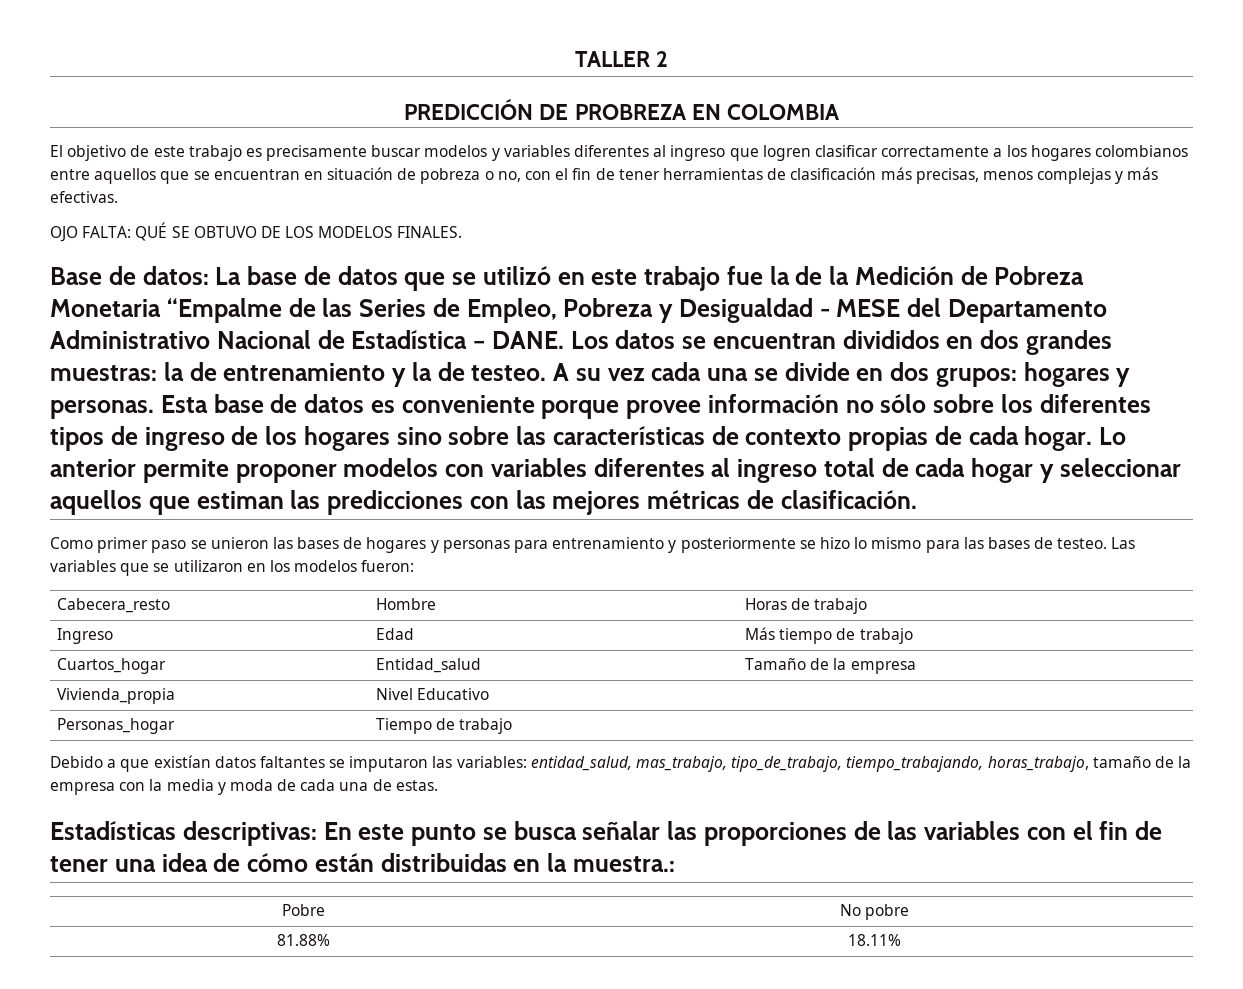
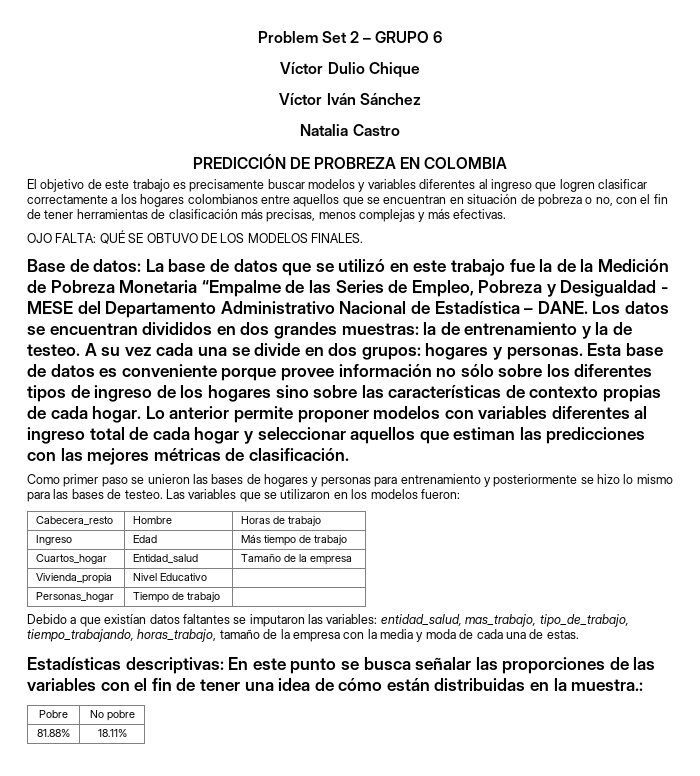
- TALLER 2
+ Problem Set 2 – GRUPO 6
+ Víctor Dulio Chique
+ Víctor Iván Sánchez
+ Natalia Castro

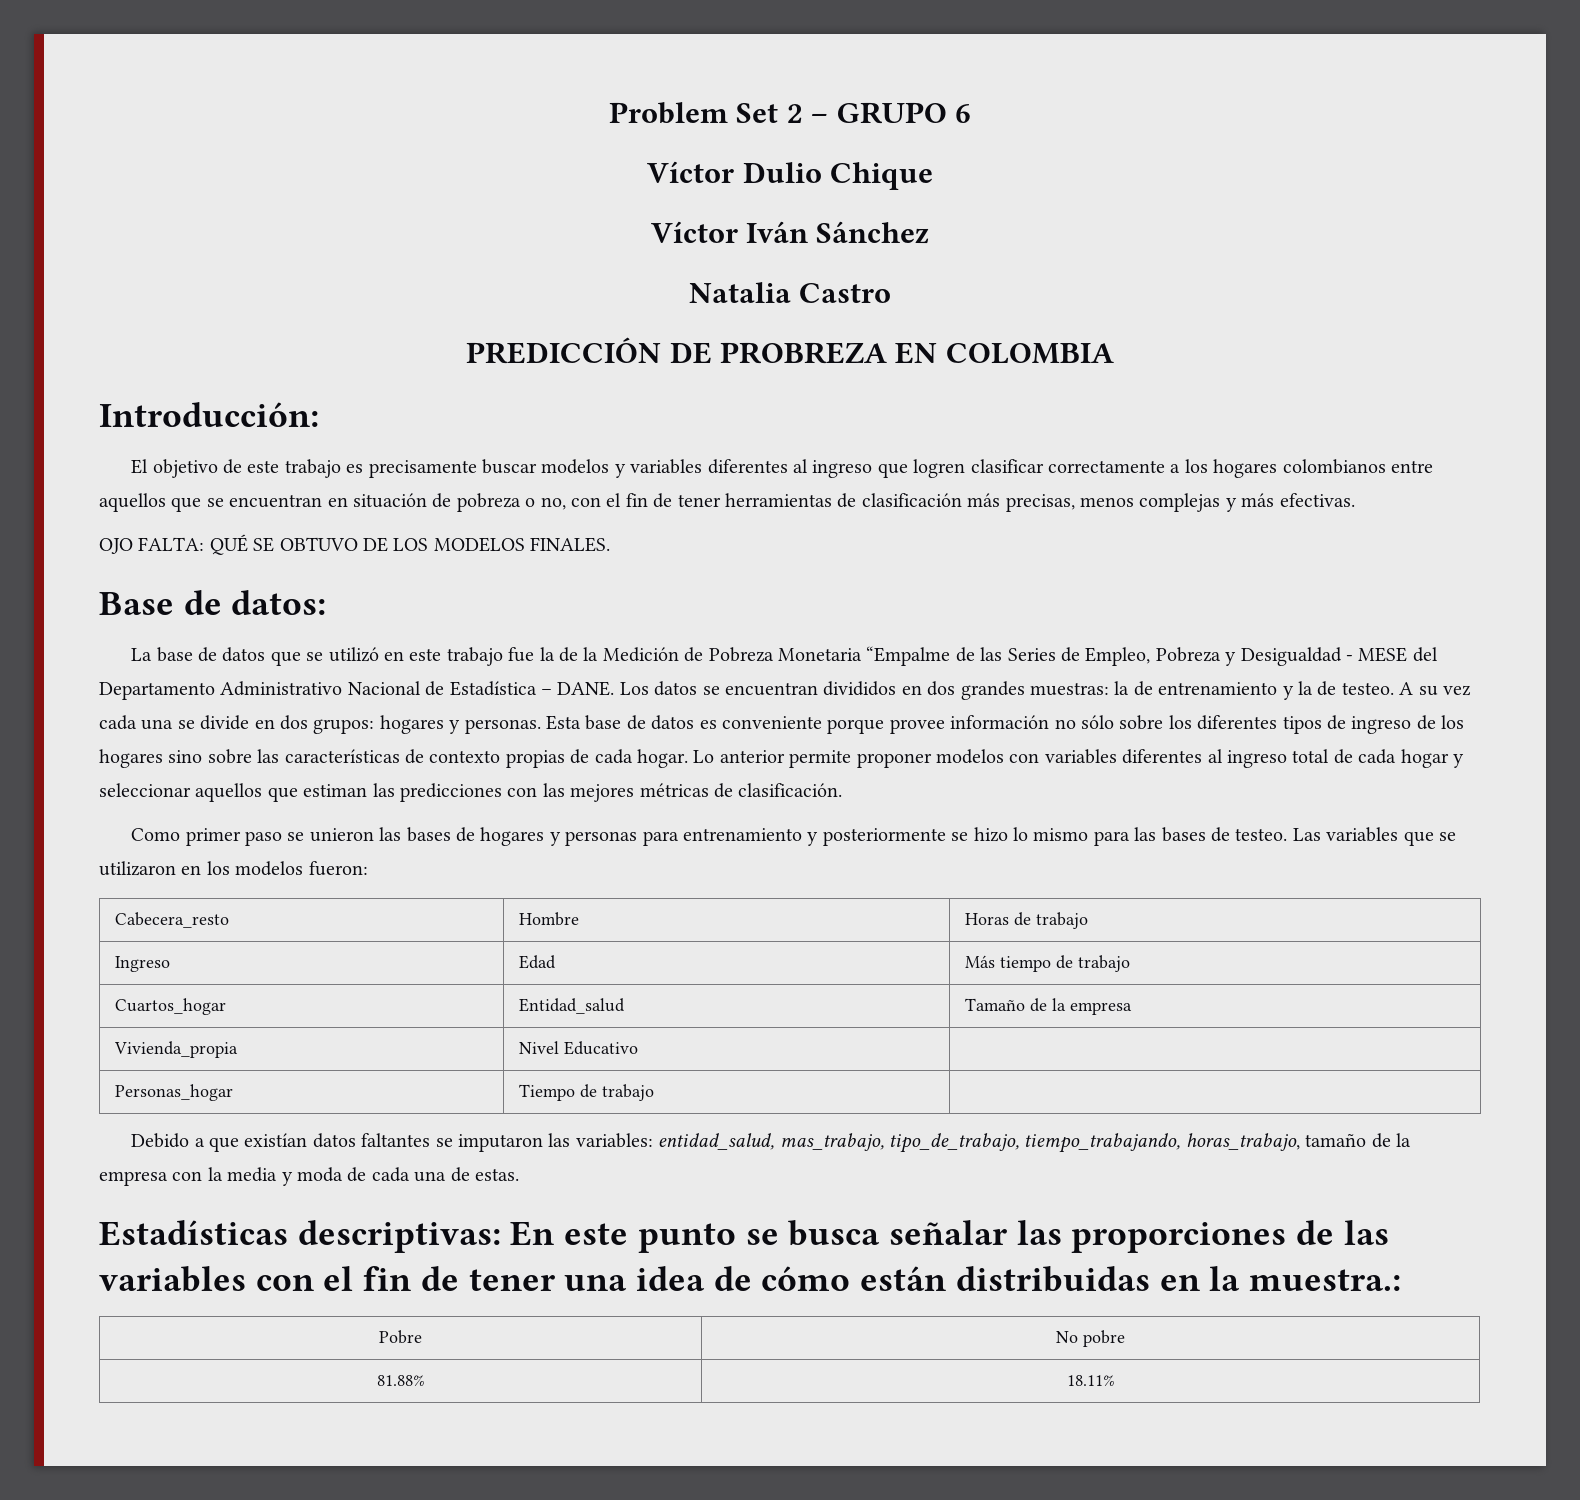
+ Introducción:
- Base de datos: La base de datos que se utilizó en este trabajo fue la de la Medición de Pobreza Monetaria “Empalme de las Series de Empleo, Pobreza y Desigualdad - MESE del Departamento Administrativo Nacional de Estadística – DANE.
+ Base de datos:
+ La base de datos que se utilizó en este trabajo fue la de la Medición de Pobreza Monetaria “Empalme de las Series de Empleo, Pobreza y Desigualdad - MESE del Departamento Administrativo Nacional de Estadística – DANE.

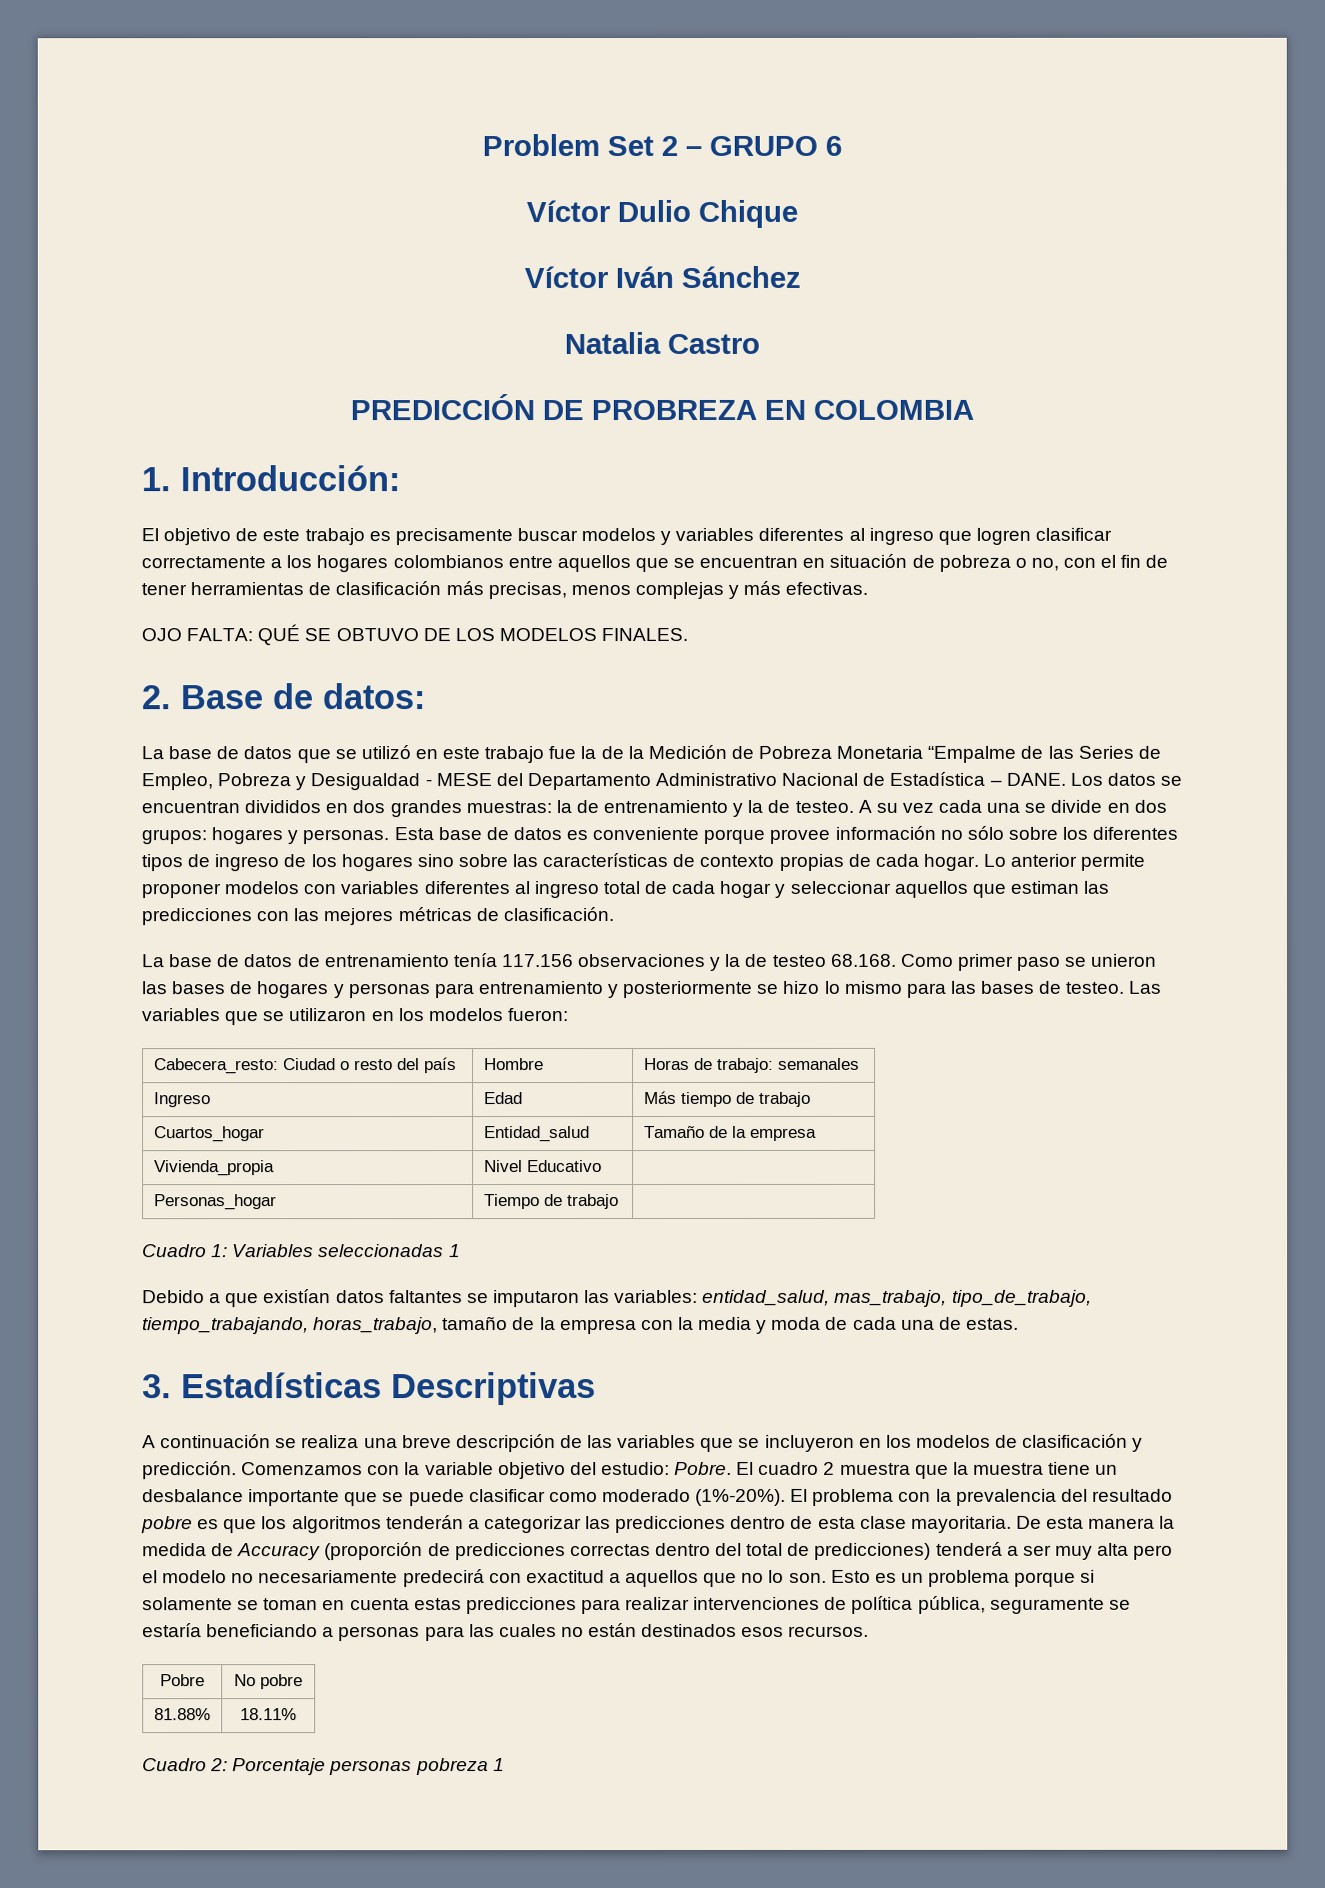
- Introducción:
+ 1. Introducción:
- Base de datos:
+ 2. Base de datos:
- Como primer paso se unieron las bases de hogares y personas para entrenamiento y posteriormente se hizo lo mismo para las bases de testeo.
+ La base de datos de entrenamiento tenía 117.156 observaciones y la de testeo 68.168. Como primer paso se unieron las bases de hogares y personas para entrenamiento y posteriormente se hizo lo mismo para las bases de testeo.
- Cabecera_resto | Hombre | Horas de trabajo
+ Cabecera_resto: Ciudad o resto del país | Hombre | Horas de trabajo: semanales
+ Cuadro 1: Variables seleccionadas 1
- Estadísticas descriptivas: En este punto se busca señalar las proporciones de las variables con el fin de tener una idea de cómo están distribuidas en la muestra.:
+ 3. Estadísticas Descriptivas
+ A continuación se realiza una breve descripción de las variables que se incluyeron en los modelos de clasificación y predicción. Comenzamos con la variable objetivo del estudio: Pobre. El cuadro 2 muestra que la muestra tiene un desbalance importante que se puede clasificar como moderado (1%-20%). El problema con la prevalencia del resultado pobre es que los algoritmos tenderán a categorizar las predicciones dentro de esta clase mayoritaria. De esta manera la medida de Accuracy (proporción de predicciones correctas dentro del total de predicciones) tenderá a ser muy alta pero el modelo no necesariamente predecirá con exactitud a aquellos que no lo son. Esto es un problema porque si solamente se toman en cuenta estas predicciones para realizar intervenciones de política pública, seguramente se estaría beneficiando a personas para las cuales no están destinados esos recursos.
+ Cuadro 2: Porcentaje personas pobreza 1

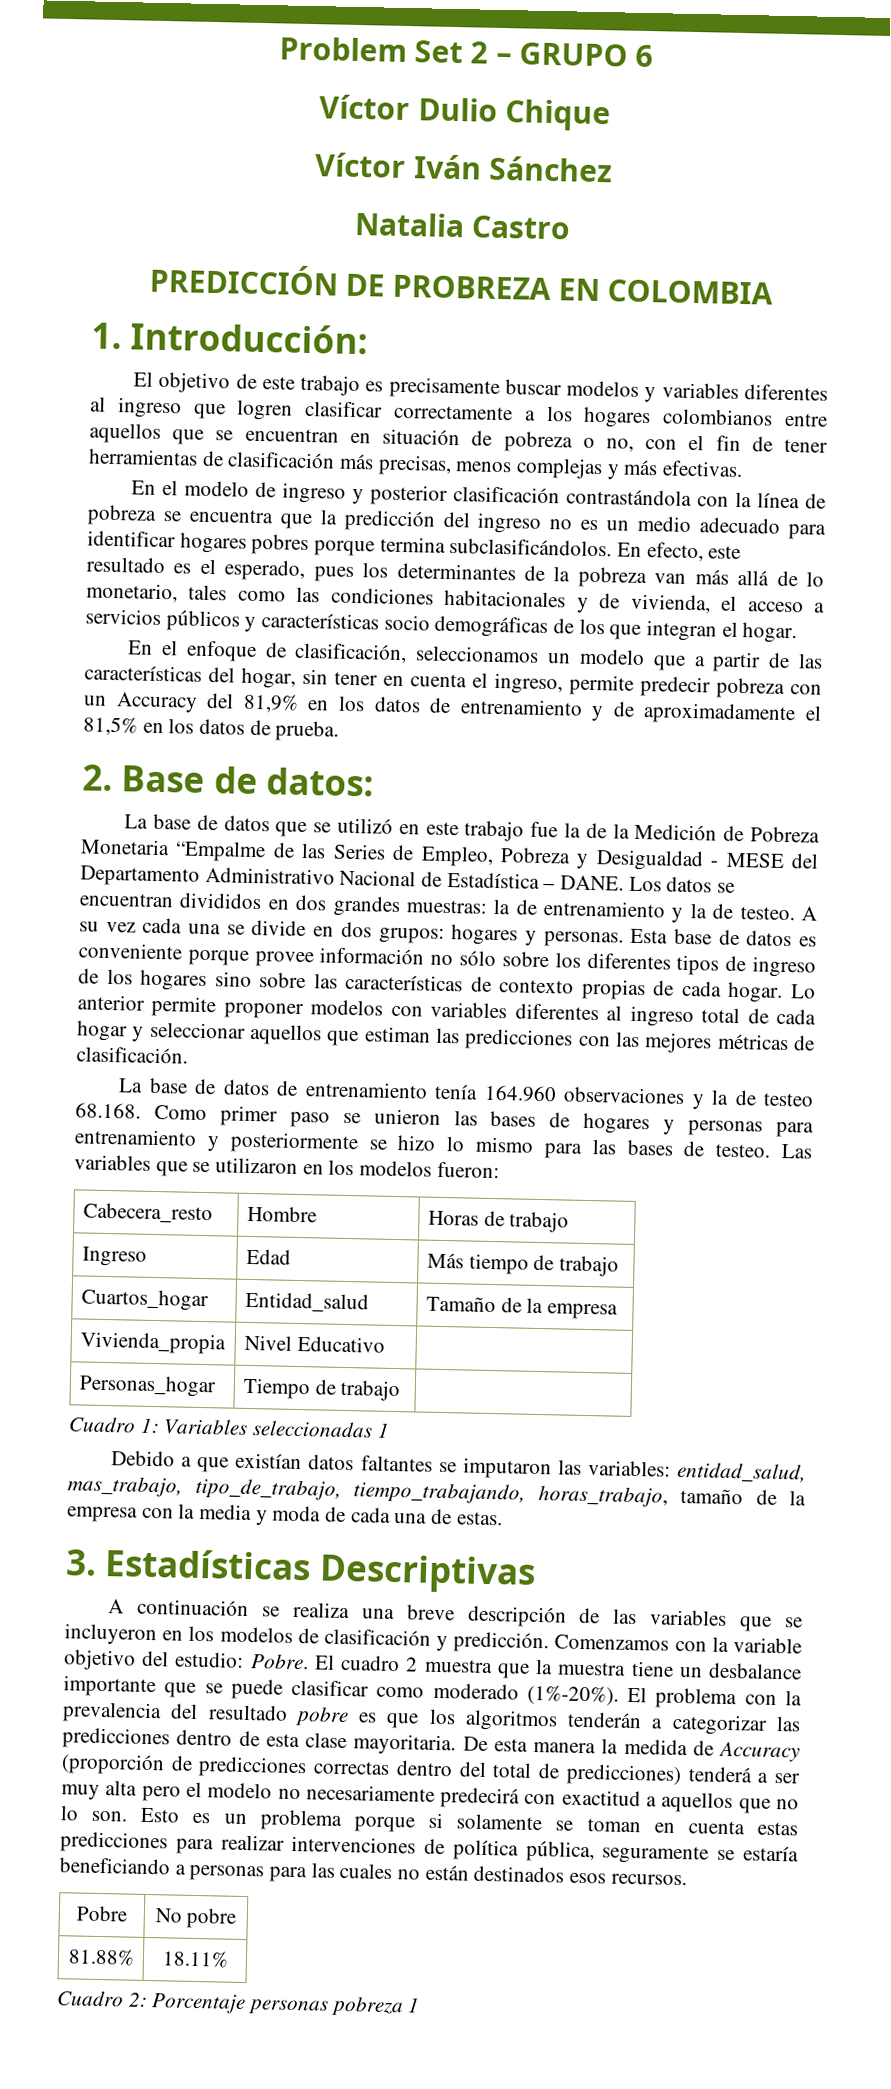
- OJO FALTA: QUÉ SE OBTUVO DE LOS MODELOS FINALES.
+ En el modelo de ingreso y posterior clasificación contrastándola con la línea de pobreza se encuentra que la predicción del ingreso no es un medio adecuado para identificar hogares pobres porque termina subclasificándolos. En efecto, este resultado es el esperado, pues los determinantes de la pobreza van más allá de lo monetario, tales como las condiciones habitacionales y de vivienda, el acceso a servicios públicos y características socio demográficas de los que integran el hogar.
+ En el enfoque de clasificación, seleccionamos un modelo que a partir de las características del hogar, sin tener en cuenta el ingreso, permite predecir pobreza con un Accuracy del 81,9% en los datos de entrenamiento y de aproximadamente el 81,5% en los datos de prueba.
- La base de datos de entrenamiento tenía 117.156 observaciones y la de testeo 68.168. Como primer paso se unieron las bases de hogares y personas para entrenamiento y posteriormente se hizo lo mismo para las bases de testeo.
+ La base de datos de entrenamiento tenía 164.960 observaciones y la de testeo 68.168. Como primer paso se unieron las bases de hogares y personas para entrenamiento y posteriormente se hizo lo mismo para las bases de testeo.
- Cabecera_resto: Ciudad o resto del país | Hombre | Horas de trabajo: semanales
+ Cabecera_resto | Hombre | Horas de trabajo

